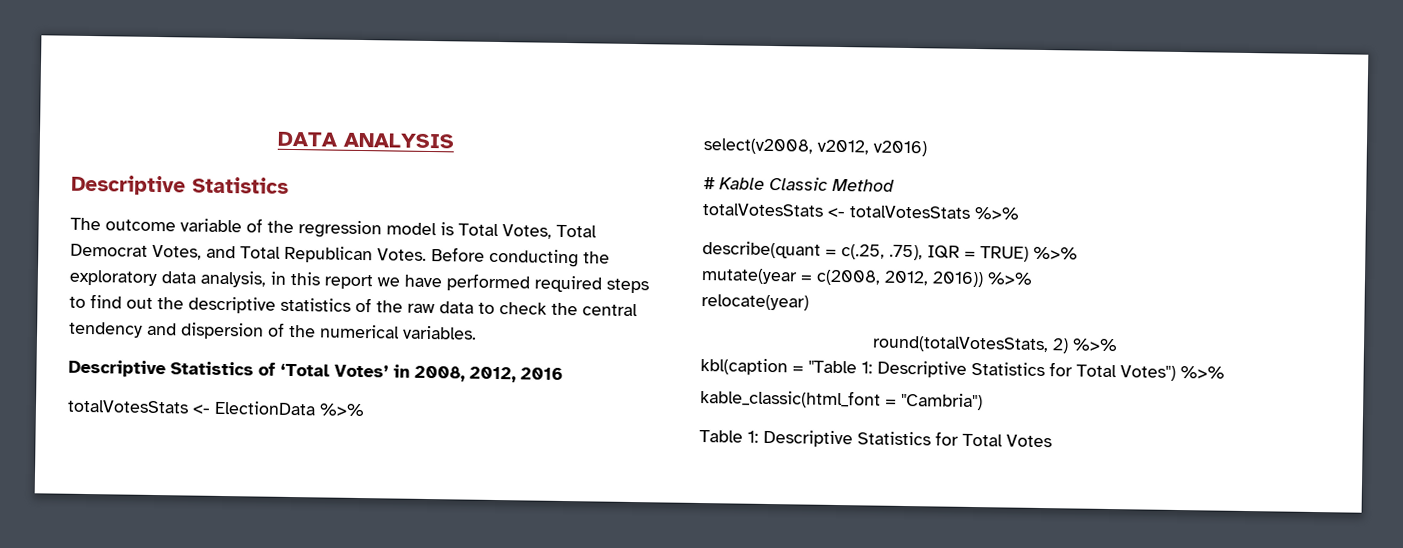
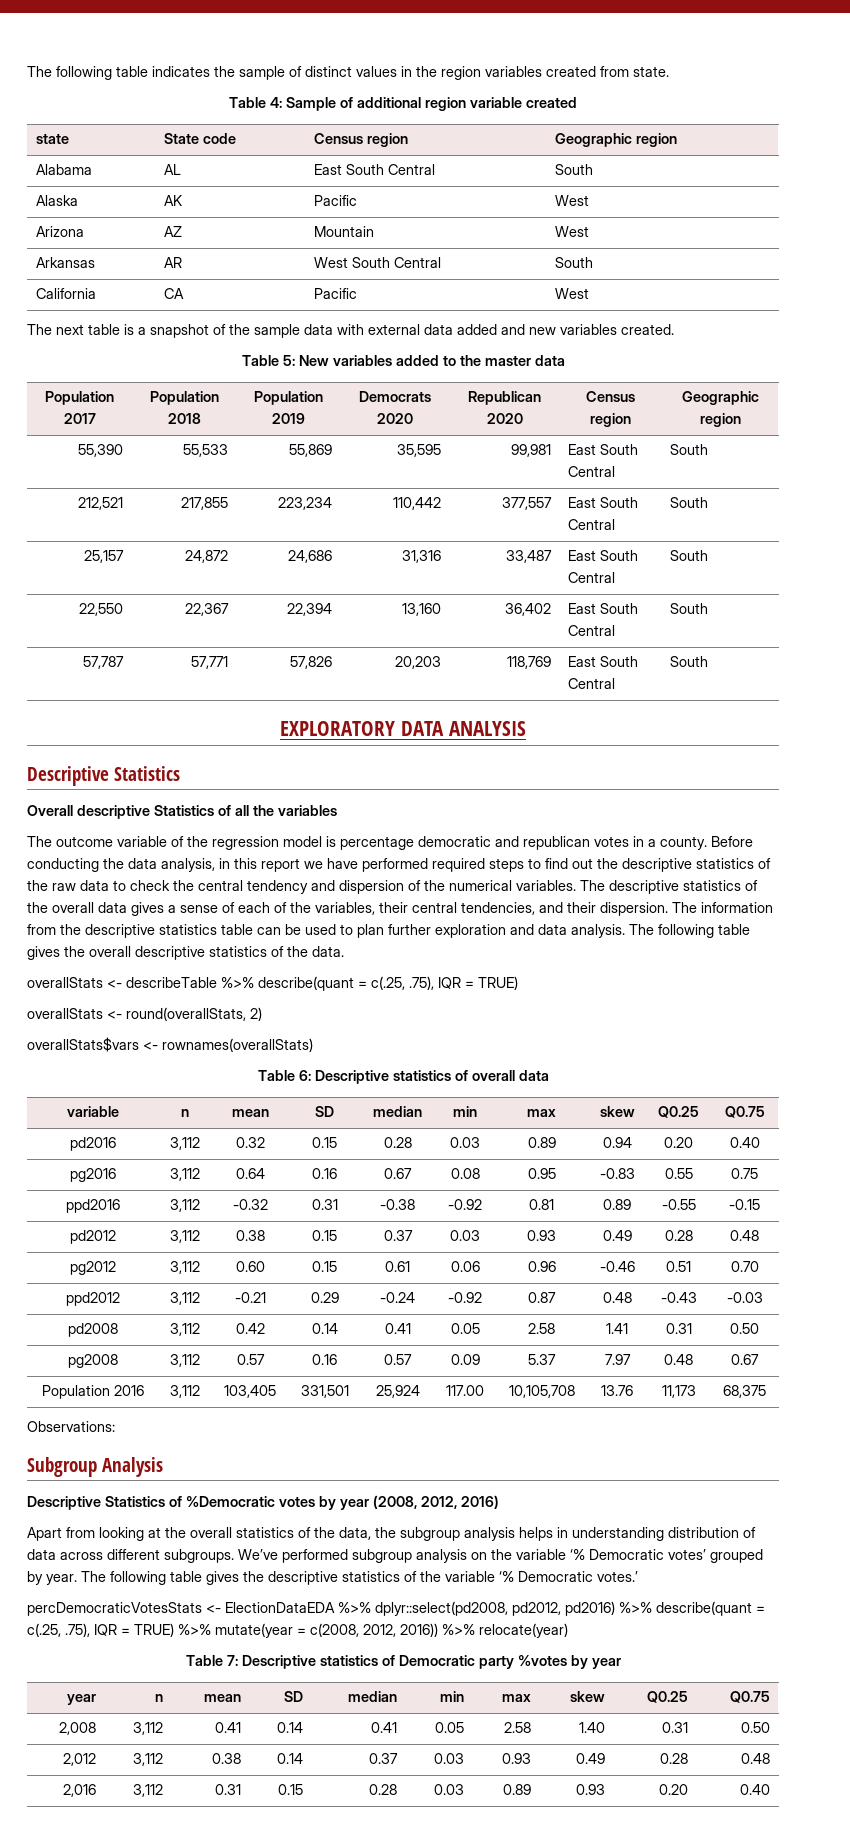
- DATA ANALYSIS
+ The following table indicates the sample of distinct values in the region variables created from state.
+ Table 4: Sample of additional region variable created
+ state | State code | Census region | Geographic region
+ Alabama | AL | East South Central | South
+ Alaska | AK | Pacific | West
+ Arizona | AZ | Mountain | West
+ Arkansas | AR | West South Central | South
+ California | CA | Pacific | West
+ The next table is a snapshot of the sample data with external data added and new variables created.
+ Table 5: New variables added to the master data
+ Population 2017 | Population 2018 | Population 2019 | Democrats 2020 | Republican 2020 | Census region | Geographic region
+ 55,390 | 55,533 | 55,869 | 35,595 | 99,981 | East South Central | South
+ 212,521 | 217,855 | 223,234 | 110,442 | 377,557 | East South Central | South
+ 25,157 | 24,872 | 24,686 | 31,316 | 33,487 | East South Central | South
+ 22,550 | 22,367 | 22,394 | 13,160 | 36,402 | East South Central | South
+ 57,787 | 57,771 | 57,826 | 20,203 | 118,769 | East South Central | South
+ EXPLORATORY DATA ANALYSIS
  Descriptive Statistics
+ Overall descriptive Statistics of all the variables
- The outcome variable of the regression model is Total Votes, Total Democrat Votes, and Total Republican Votes.
+ The outcome variable of the regression model is percentage democratic and republican votes in a county.
- Before conducting the exploratory data analysis, in this report we have performed required steps to find out the descriptive statistics of the raw data to check the central tendency and dispersion of the numerical variables.
- Descriptive Statistics of ‘Total Votes’ in 2008, 2012, 2016
- totalVotesStats <- ElectionData %>%
- select(v2008, v2012, v2016)
- # Kable Classic Method
- totalVotesStats <- totalVotesStats %>%
- describe(quant = c(.25, .75), IQR = TRUE) %>%
- mutate(year = c(2008, 2012, 2016)) %>%
- relocate(year)
+ Before conducting the data analysis, in this report we have performed required steps to find out the descriptive statistics of the raw data to check the central tendency and dispersion of the numerical variables. The descriptive statistics of the overall data gives a sense of each of the variables, their central tendencies, and their dispersion. The information from the descriptive statistics table can be used to plan further exploration and data analysis. The following table gives the overall descriptive statistics of the data.
+ overallStats <- describeTable %>% describe(quant = c(.25, .75), IQR = TRUE)
+ overallStats <- round(overallStats, 2)
+ overallStats$vars <- rownames(overallStats)
+ Table 6: Descriptive statistics of overall data
+ variable | n | mean | SD | median | min | max | skew | Q0.25 | Q0.75
+ pd2016 | 3,112 | 0.32 | 0.15 | 0.28 | 0.03 | 0.89 | 0.94 | 0.20 | 0.40
+ pg2016 | 3,112 | 0.64 | 0.16 | 0.67 | 0.08 | 0.95 | -0.83 | 0.55 | 0.75
+ ppd2016 | 3,112 | -0.32 | 0.31 | -0.38 | -0.92 | 0.81 | 0.89 | -0.55 | -0.15
+ pd2012 | 3,112 | 0.38 | 0.15 | 0.37 | 0.03 | 0.93 | 0.49 | 0.28 | 0.48
+ pg2012 | 3,112 | 0.60 | 0.15 | 0.61 | 0.06 | 0.96 | -0.46 | 0.51 | 0.70
+ ppd2012 | 3,112 | -0.21 | 0.29 | -0.24 | -0.92 | 0.87 | 0.48 | -0.43 | -0.03
+ pd2008 | 3,112 | 0.42 | 0.14 | 0.41 | 0.05 | 2.58 | 1.41 | 0.31 | 0.50
+ pg2008 | 3,112 | 0.57 | 0.16 | 0.57 | 0.09 | 5.37 | 7.97 | 0.48 | 0.67
+ Population 2016 | 3,112 | 103,405 | 331,501 | 25,924 | 117.00 | 10,105,708 | 13.76 | 11,173 | 68,375
+ Observations:
+ Subgroup Analysis
+ Descriptive Statistics of %Democratic votes by year (2008, 2012, 2016)
+ Apart from looking at the overall statistics of the data, the subgroup analysis helps in understanding distribution of data across different subgroups. We’ve performed subgroup analysis on the variable ‘% Democratic votes’ grouped by year. The following table gives the descriptive statistics of the variable ‘% Democratic votes.’
+ percDemocraticVotesStats <- ElectionDataEDA %>% dplyr::select(pd2008, pd2012, pd2016) %>% describe(quant = c(.25, .75), IQR = TRUE) %>% mutate(year = c(2008, 2012, 2016)) %>% relocate(year)
- round(totalVotesStats, 2) %>%
- kbl(caption = "Table 1: Descriptive Statistics for Total Votes") %>%
- kable_classic(html_font = "Cambria")
- Table 1: Descriptive Statistics for Total Votes
+ Table 7: Descriptive statistics of Democratic party %votes by year
+ year | n | mean | SD | median | min | max | skew | Q0.25 | Q0.75
+ 2,008 | 3,112 | 0.41 | 0.14 | 0.41 | 0.05 | 2.58 | 1.40 | 0.31 | 0.50
+ 2,012 | 3,112 | 0.38 | 0.14 | 0.37 | 0.03 | 0.93 | 0.49 | 0.28 | 0.48
+ 2,016 | 3,112 | 0.31 | 0.15 | 0.28 | 0.03 | 0.89 | 0.93 | 0.20 | 0.40

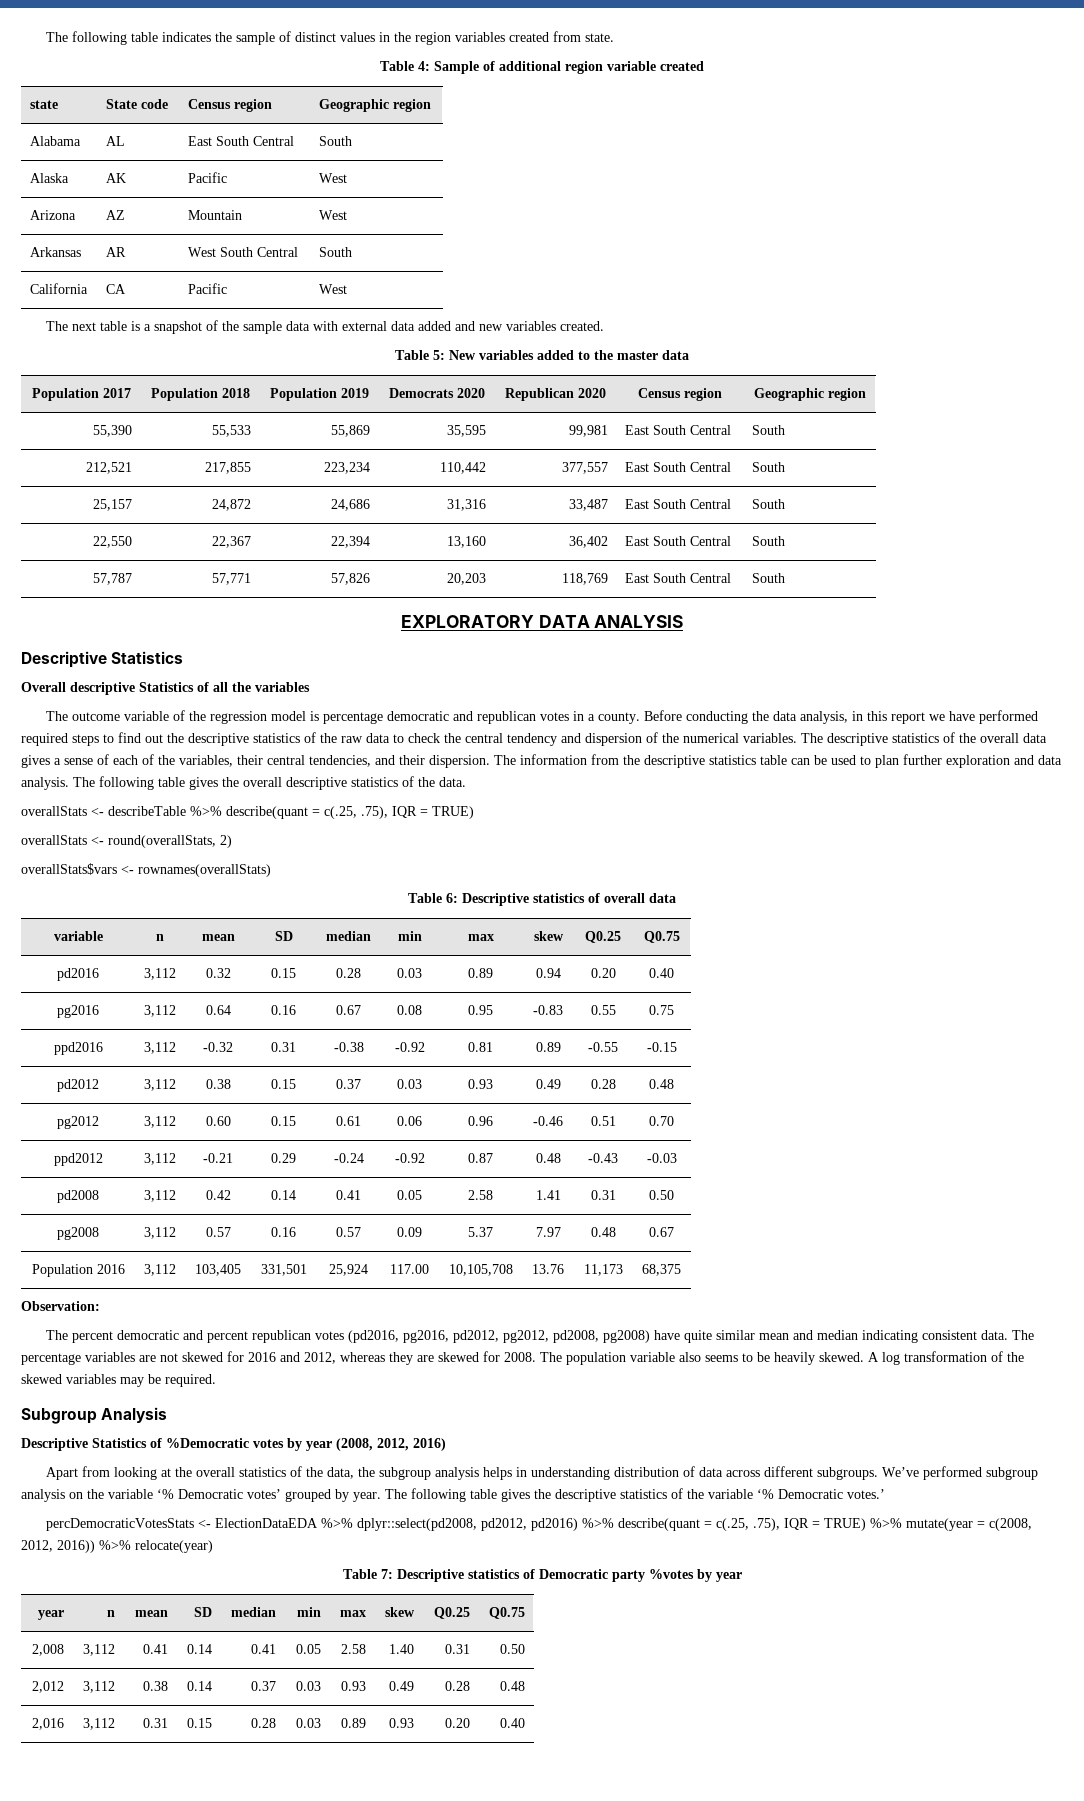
- Observations:
+ Observation:
+ The percent democratic and percent republican votes (pd2016, pg2016, pd2012, pg2012, pd2008, pg2008) have quite similar mean and median indicating consistent data. The percentage variables are not skewed for 2016 and 2012, whereas they are skewed for 2008. The population variable also seems to be heavily skewed. A log transformation of the skewed variables may be required.

